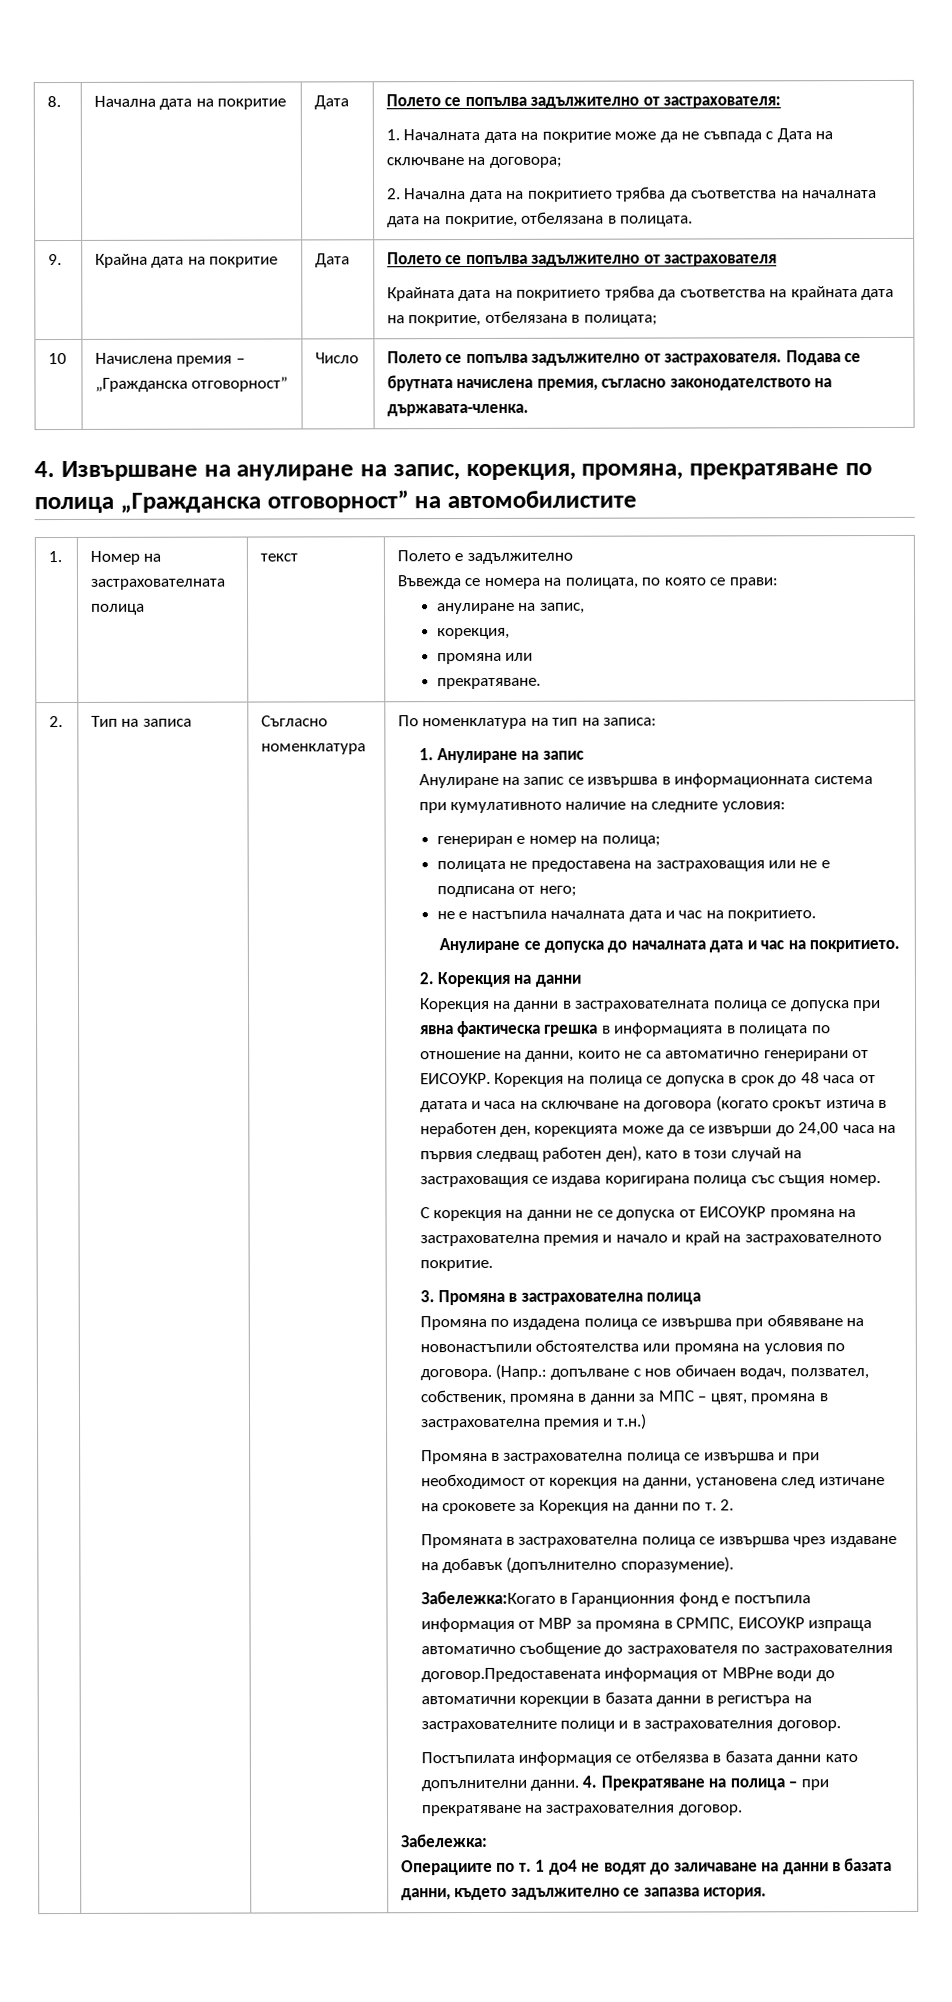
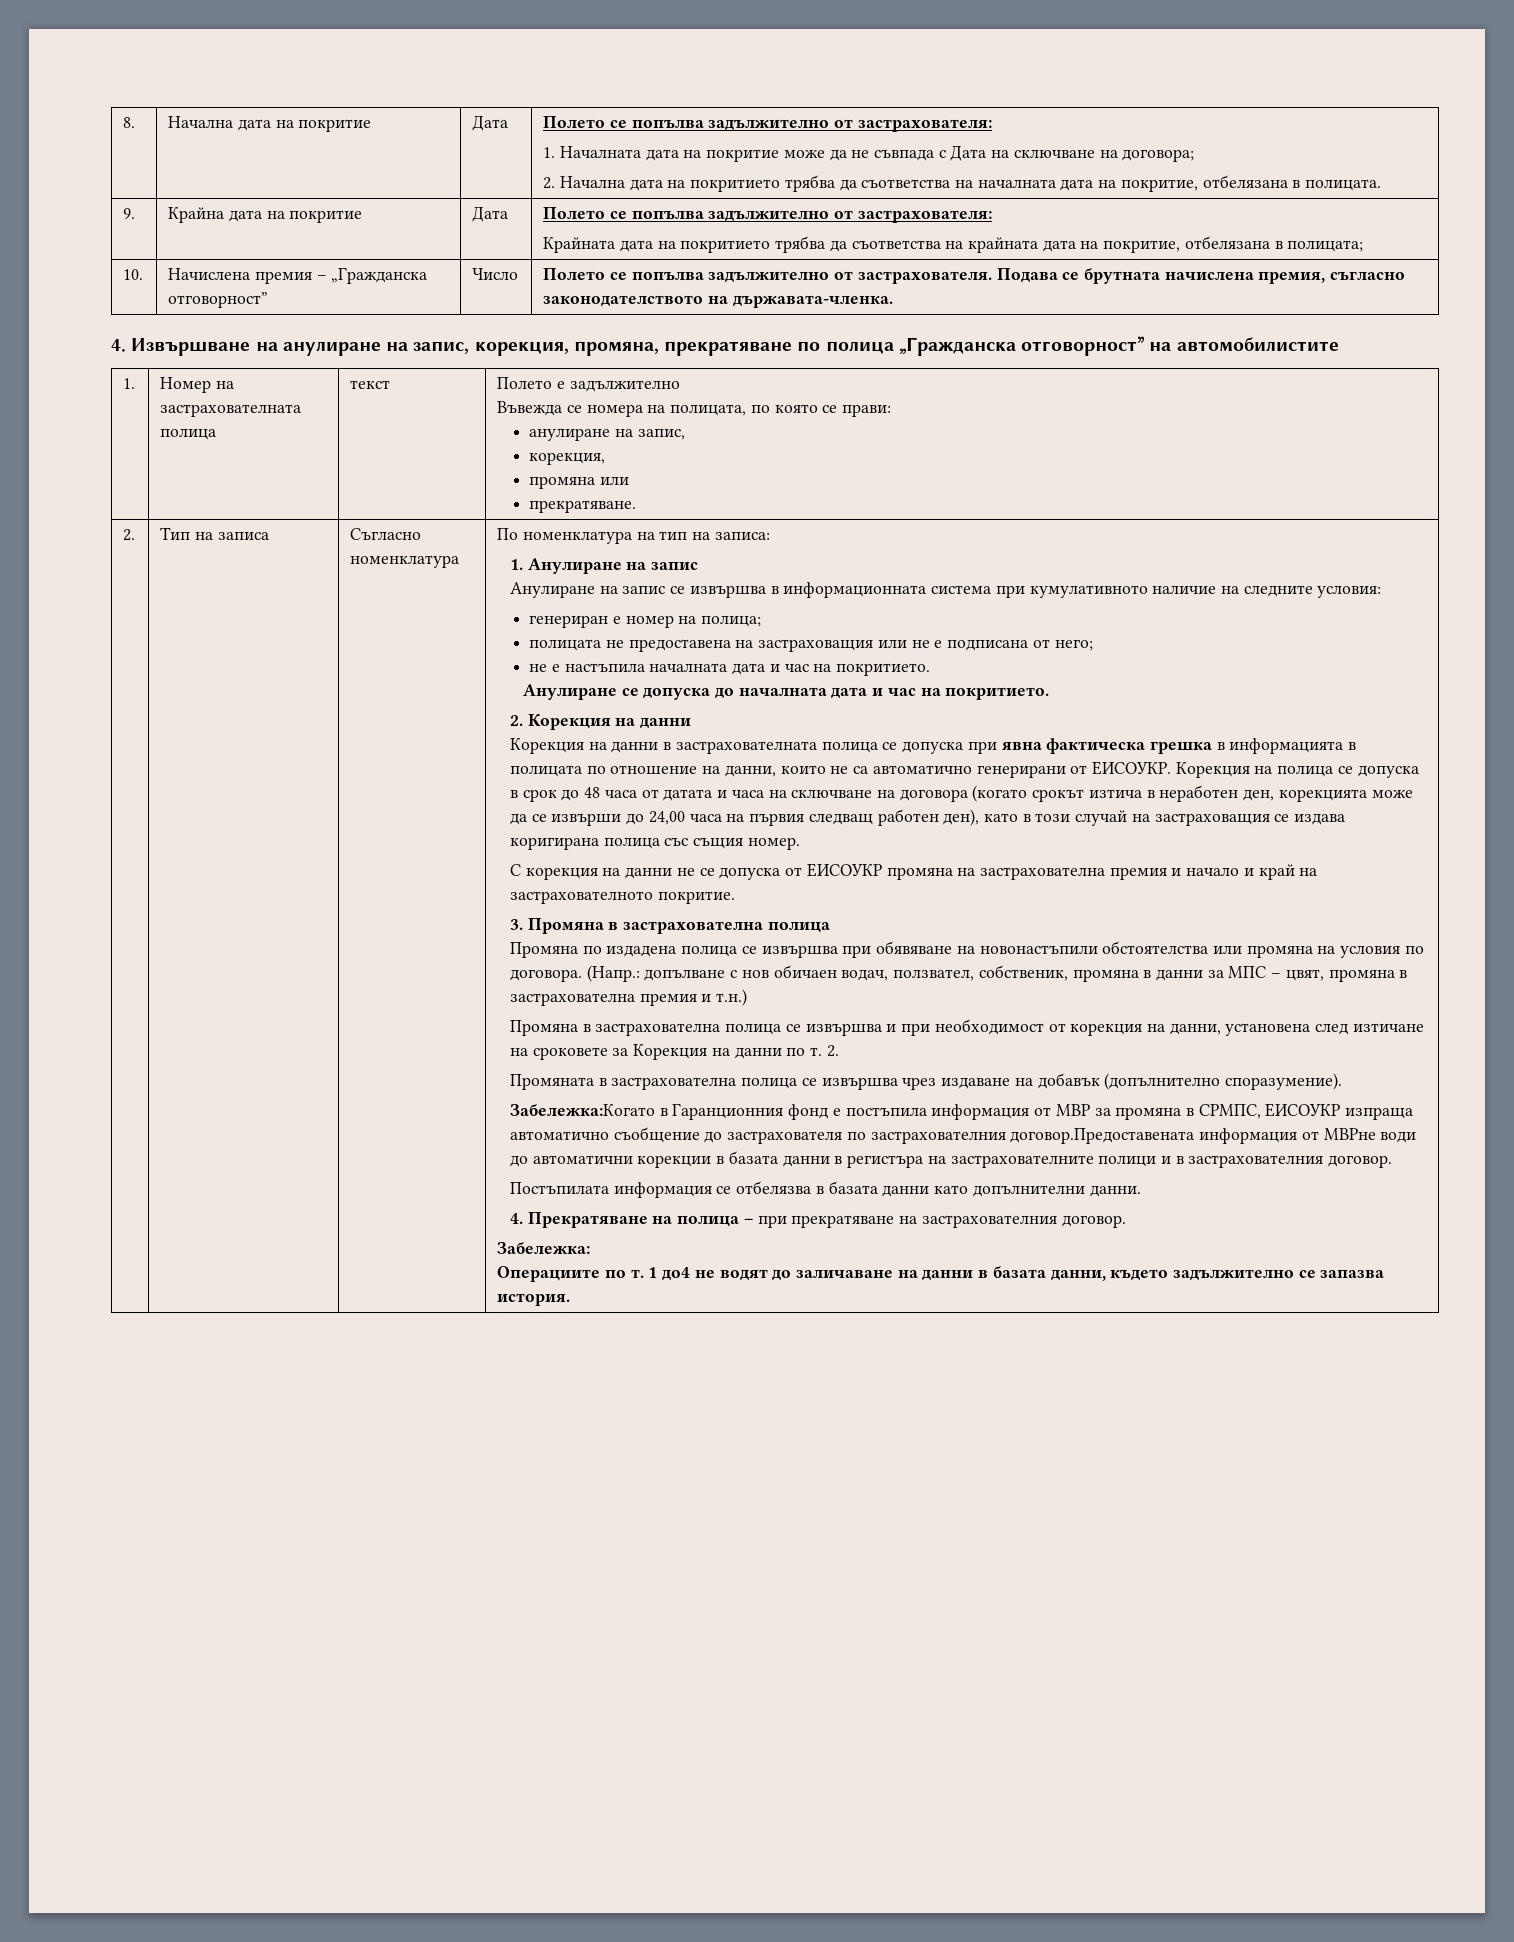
- 9. | Крайна дата на покритие | Дата | Полето се попълва задължително от застрахователя
+ 9. | Крайна дата на покритие | Дата | Полето се попълва задължително от застрахователя:
- 10 | Начислена премия – „Гражданска отговорност” | Число | Полето се попълва задължително от застрахователя. Подава се брутната начислена премия, съгласно законодателството на държавата-членка.
+ 10. | Начислена премия – „Гражданска отговорност” | Число | Полето се попълва задължително от застрахователя. Подава се брутната начислена премия, съгласно законодателството на държавата-членка.
- Постъпилата информация се отбелязва в базата данни като допълнителни данни. 4. Прекратяване на полица – при прекратяване на застрахователния договор.
+ Постъпилата информация се отбелязва в базата данни като допълнителни данни.
+ 4. Прекратяване на полица – при прекратяване на застрахователния договор.

